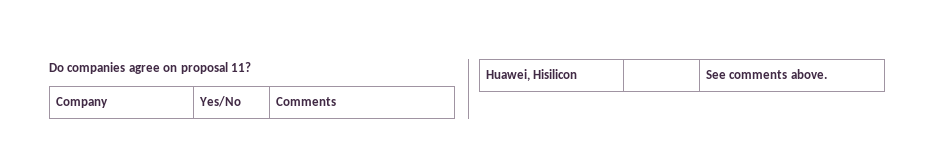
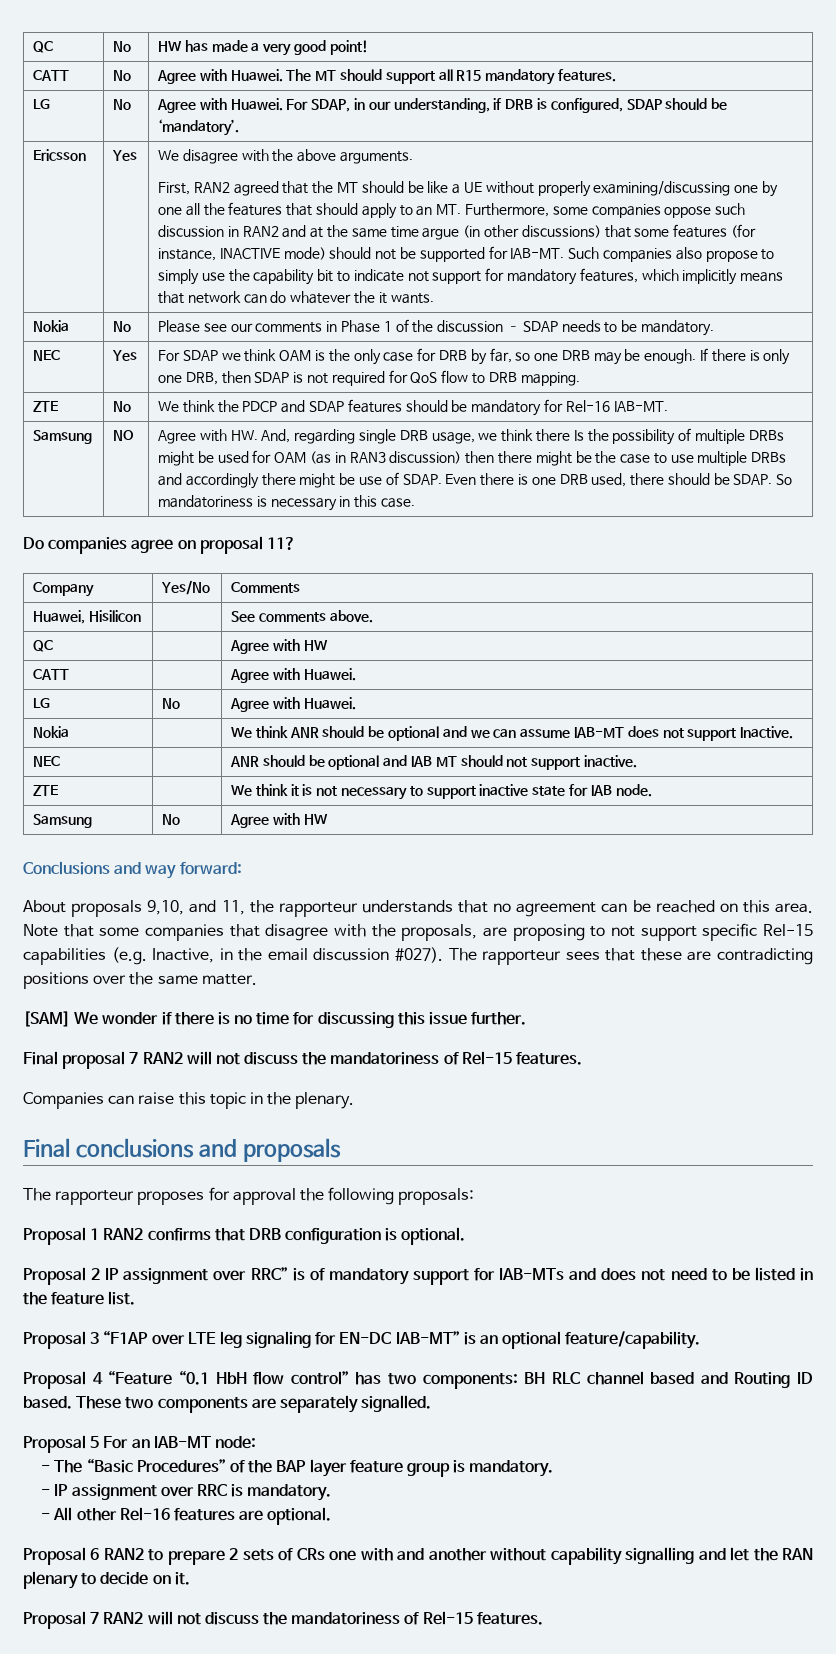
+ QC | No | HW has made a very good point!
+ CATT | No | Agree with Huawei. The MT should support all R15 mandatory features.
+ LG | No | Agree with Huawei. For SDAP, in our understanding, if DRB is configured, SDAP should be ‘mandatory’.
+ Ericsson | Yes | We disagree with the above arguments.
+ First, RAN2 agreed that the MT should be like a UE without properly examining/discussing one by one all the features that should apply to an MT. Furthermore, some companies oppose such discussion in RAN2 and at the same time argue (in other discussions) that some features (for instance, INACTIVE mode) should not be supported for IAB-MT. Such companies also propose to simply use the capability bit to indicate not support for mandatory features, which implicitly means that network can do whatever the it wants.
+ Nokia | No | Please see our comments in Phase 1 of the discussion – SDAP needs to be mandatory.
+ NEC | Yes | For SDAP we think OAM is the only case for DRB by far, so one DRB may be enough. If there is only one DRB, then SDAP is not required for QoS flow to DRB mapping.
+ ZTE | No | We think the PDCP and SDAP features should be mandatory for Rel-16 IAB-MT.
+ Samsung | NO | Agree with HW. And, regarding single DRB usage, we think there Is the possibility of multiple DRBs might be used for OAM (as in RAN3 discussion) then there might be the case to use multiple DRBs and accordingly there might be use of SDAP. Even there is one DRB used, there should be SDAP. So mandatoriness is necessary in this case.
+ QC | | Agree with HW
+ CATT | | Agree with Huawei.
+ LG | No | Agree with Huawei.
+ Nokia | | We think ANR should be optional and we can assume IAB-MT does not support Inactive.
+ NEC | | ANR should be optional and IAB MT should not support inactive.
+ ZTE | | We think it is not necessary to support inactive state for IAB node.
+ Samsung | No | Agree with HW
+ Conclusions and way forward:
+ About proposals 9,10, and 11, the rapporteur understands that no agreement can be reached on this area. Note that some companies that disagree with the proposals, are proposing to not support specific Rel-15 capabilities (e.g. Inactive, in the email discussion #027). The rapporteur sees that these are contradicting positions over the same matter.
+ [SAM] We wonder if there is no time for discussing this issue further.
+ Final proposal 7 RAN2 will not discuss the mandatoriness of Rel-15 features.
+ Companies can raise this topic in the plenary.
+ Final conclusions and proposals
+ The rapporteur proposes for approval the following proposals:
+ Proposal 1 RAN2 confirms that DRB configuration is optional.
+ Proposal 2 IP assignment over RRC” is of mandatory support for IAB-MTs and does not need to be listed in the feature list.
+ Proposal 3 “F1AP over LTE leg signaling for EN-DC IAB-MT” is an optional feature/capability.
+ Proposal 4 “Feature “0.1 HbH flow control” has two components: BH RLC channel based and Routing ID based. These two components are separately signalled.
+ Proposal 5 For an IAB-MT node:
+ - The “Basic Procedures” of the BAP layer feature group is mandatory.
+ - IP assignment over RRC is mandatory.
+ - All other Rel-16 features are optional.
+ Proposal 6 RAN2 to prepare 2 sets of CRs one with and another without capability signalling and let the RAN plenary to decide on it.
+ Proposal 7 RAN2 will not discuss the mandatoriness of Rel-15 features.

